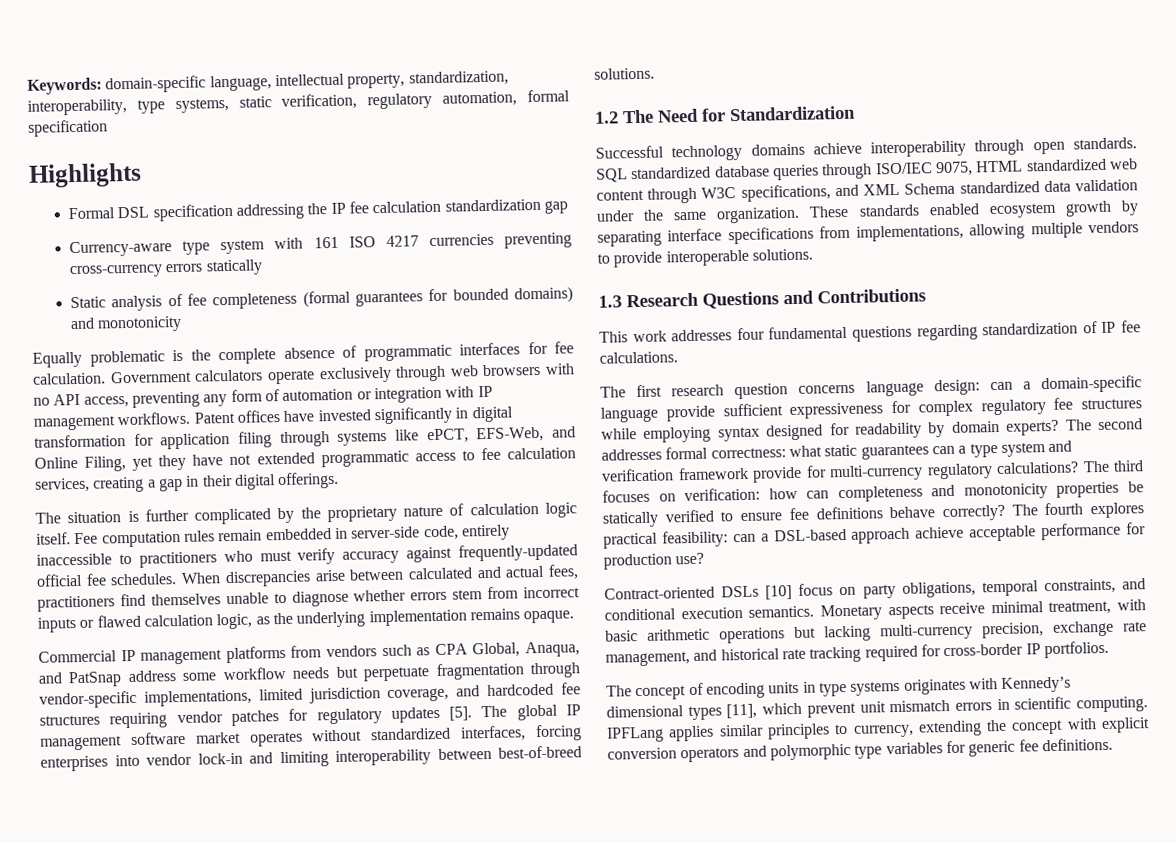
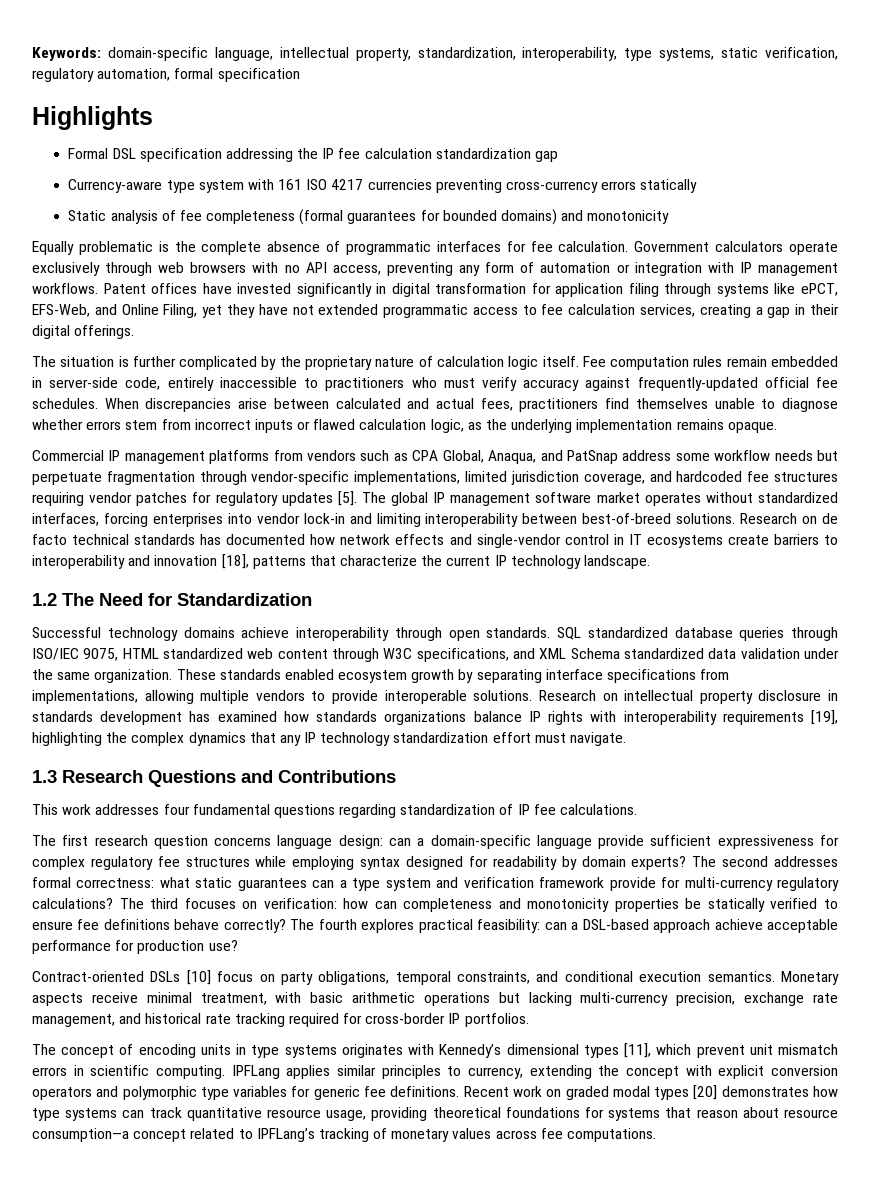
+ Research on de facto technical standards has documented how network effects and single-vendor control in IT ecosystems create barriers to interoperability and innovation [18], patterns that characterize the current IP technology landscape.
+ Research on intellectual property disclosure in standards development has examined how standards organizations balance IP rights with interoperability requirements [19], highlighting the complex dynamics that any IP technology standardization effort must navigate.
+ Recent work on graded modal types [20] demonstrates how type systems can track quantitative resource usage, providing theoretical foundations for systems that reason about resource consumption—a concept related to IPFLang’s tracking of monetary values across fee computations.

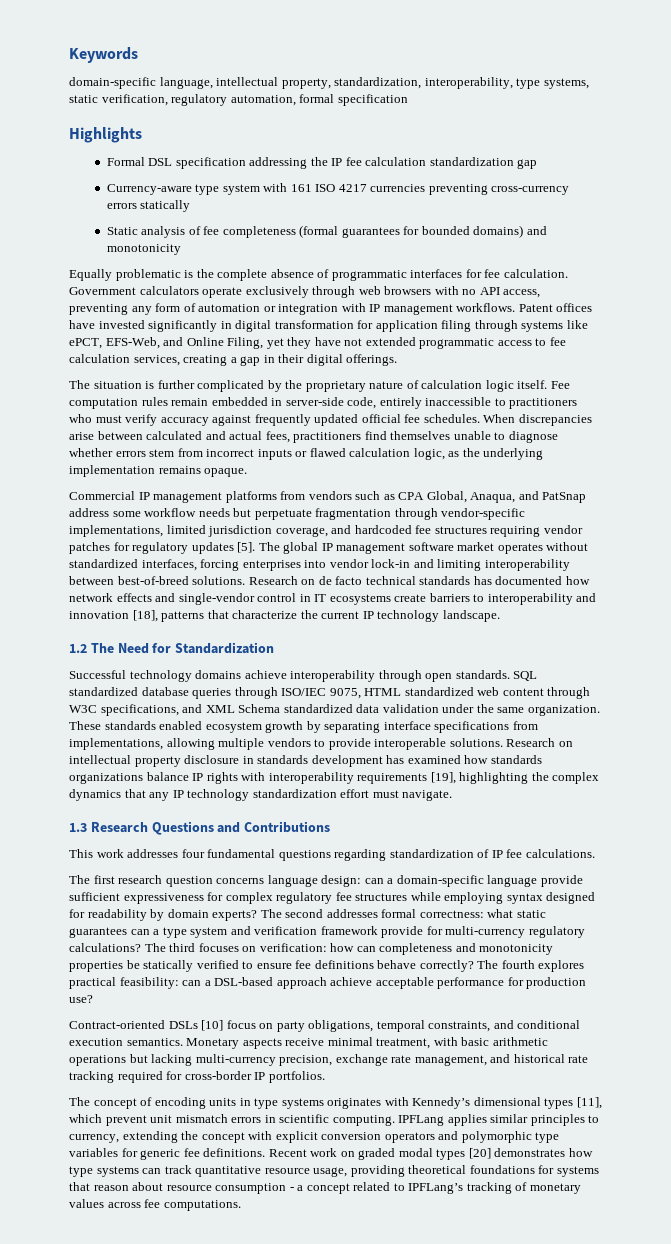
- Keywords: domain-specific language, intellectual property, standardization, interoperability, type systems, static verification, regulatory automation, formal specification
+ Keywords
+ domain-specific language, intellectual property, standardization, interoperability, type systems, static verification, regulatory automation, formal specification
- Fee computation rules remain embedded in server-side code, entirely inaccessible to practitioners who must verify accuracy against frequently-updated official fee schedules.
+ Fee computation rules remain embedded in server-side code, entirely inaccessible to practitioners who must verify accuracy against frequently updated official fee schedules.
- Recent work on graded modal types [20] demonstrates how type systems can track quantitative resource usage, providing theoretical foundations for systems that reason about resource consumption—a concept related to IPFLang’s tracking of monetary values across fee computations.
+ Recent work on graded modal types [20] demonstrates how type systems can track quantitative resource usage, providing theoretical foundations for systems that reason about resource consumption - a concept related to IPFLang’s tracking of monetary values across fee computations.

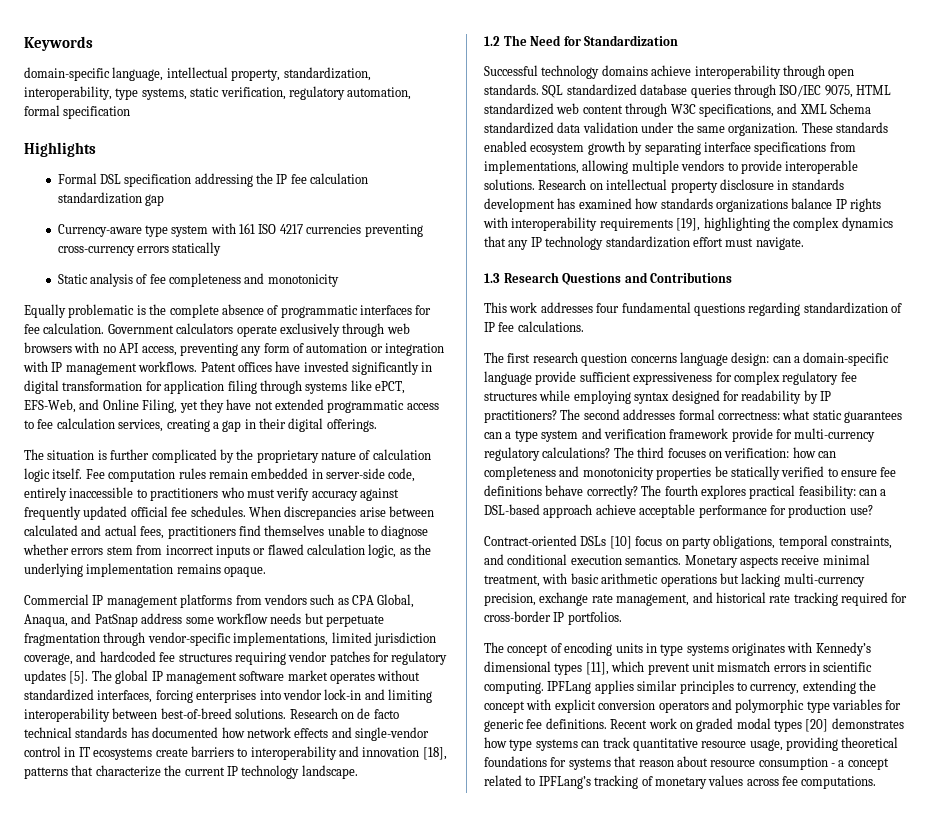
- Static analysis of fee completeness (formal guarantees for bounded domains) and monotonicity
+ Static analysis of fee completeness and monotonicity
- The first research question concerns language design: can a domain-specific language provide sufficient expressiveness for complex regulatory fee structures while employing syntax designed for readability by domain experts?
+ The first research question concerns language design: can a domain-specific language provide sufficient expressiveness for complex regulatory fee structures while employing syntax designed for readability by IP practitioners?

